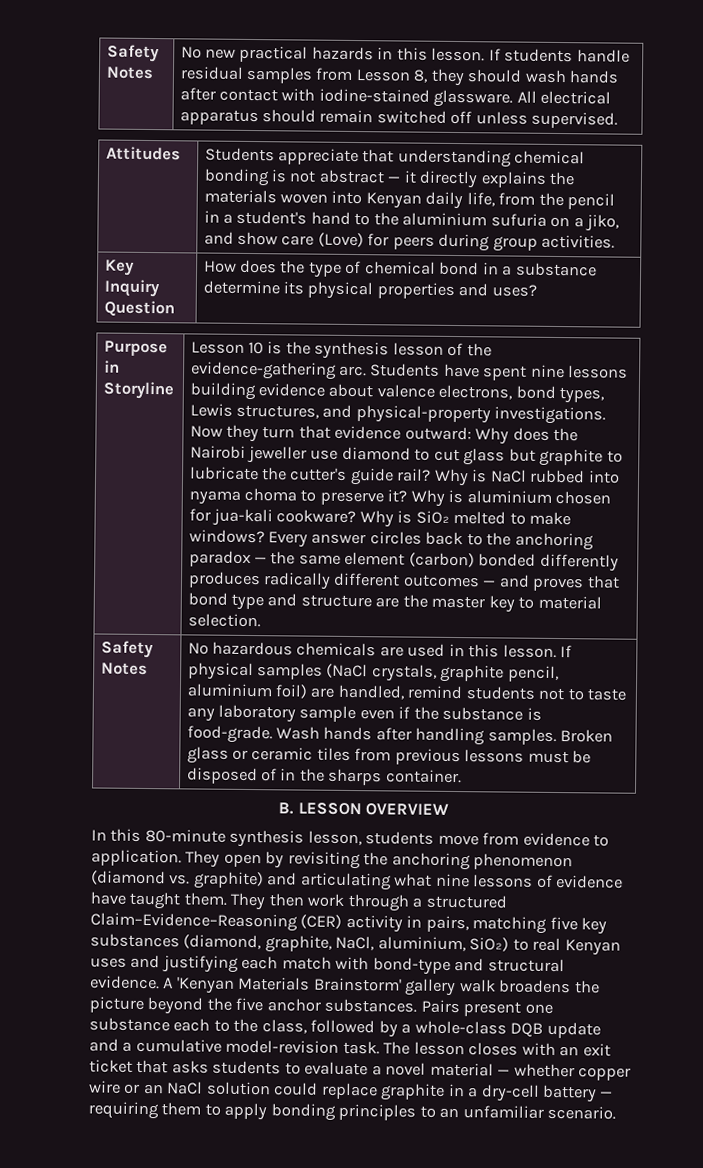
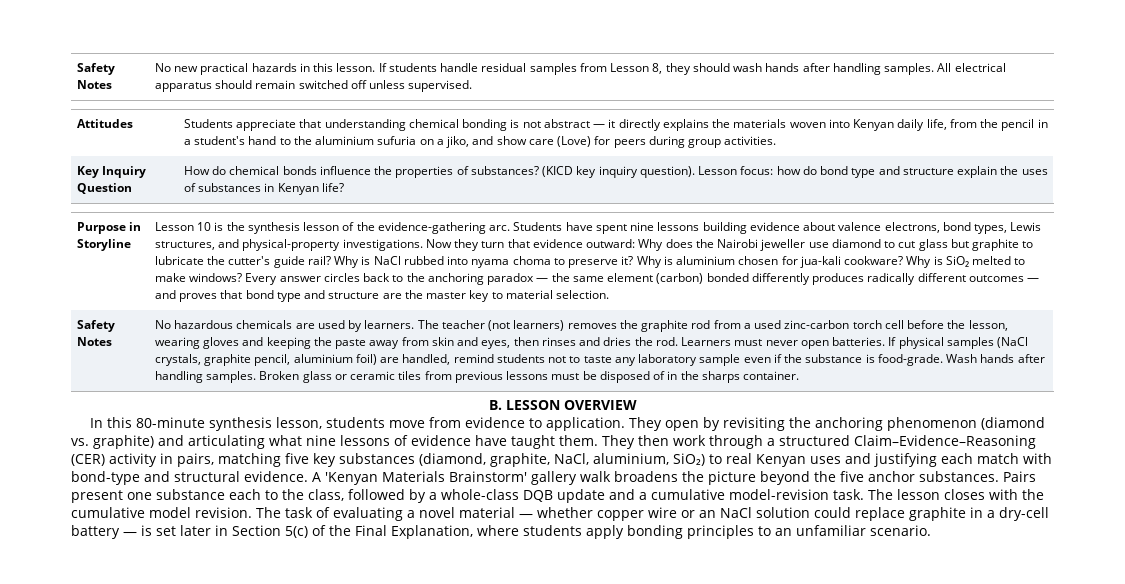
- Safety Notes | No new practical hazards in this lesson. If students handle residual samples from Lesson 8, they should wash hands after contact with iodine-stained glassware. All electrical apparatus should remain switched off unless supervised.
+ Safety Notes | No new practical hazards in this lesson. If students handle residual samples from Lesson 8, they should wash hands after handling samples. All electrical apparatus should remain switched off unless supervised.
- Key Inquiry Question | How does the type of chemical bond in a substance determine its physical properties and uses?
+ Key Inquiry Question | How do chemical bonds influence the properties of substances? (KICD key inquiry question). Lesson focus: how do bond type and structure explain the uses of substances in Kenyan life?
- No hazardous chemicals are used in this lesson.
+ No hazardous chemicals are used by learners. The teacher (not learners) removes the graphite rod from a used zinc-carbon torch cell before the lesson, wearing gloves and keeping the paste away from skin and eyes, then rinses and dries the rod. Learners must never open batteries.
- The lesson closes with an exit ticket that asks students to evaluate a novel material — whether copper wire or an NaCl solution could replace graphite in a dry-cell battery — requiring them to apply bonding principles to an unfamiliar scenario.
+ The lesson closes with the cumulative model revision. The task of evaluating a novel material — whether copper wire or an NaCl solution could replace graphite in a dry-cell battery — is set later in Section 5(c) of the Final Explanation, where students apply bonding principles to an unfamiliar scenario.

